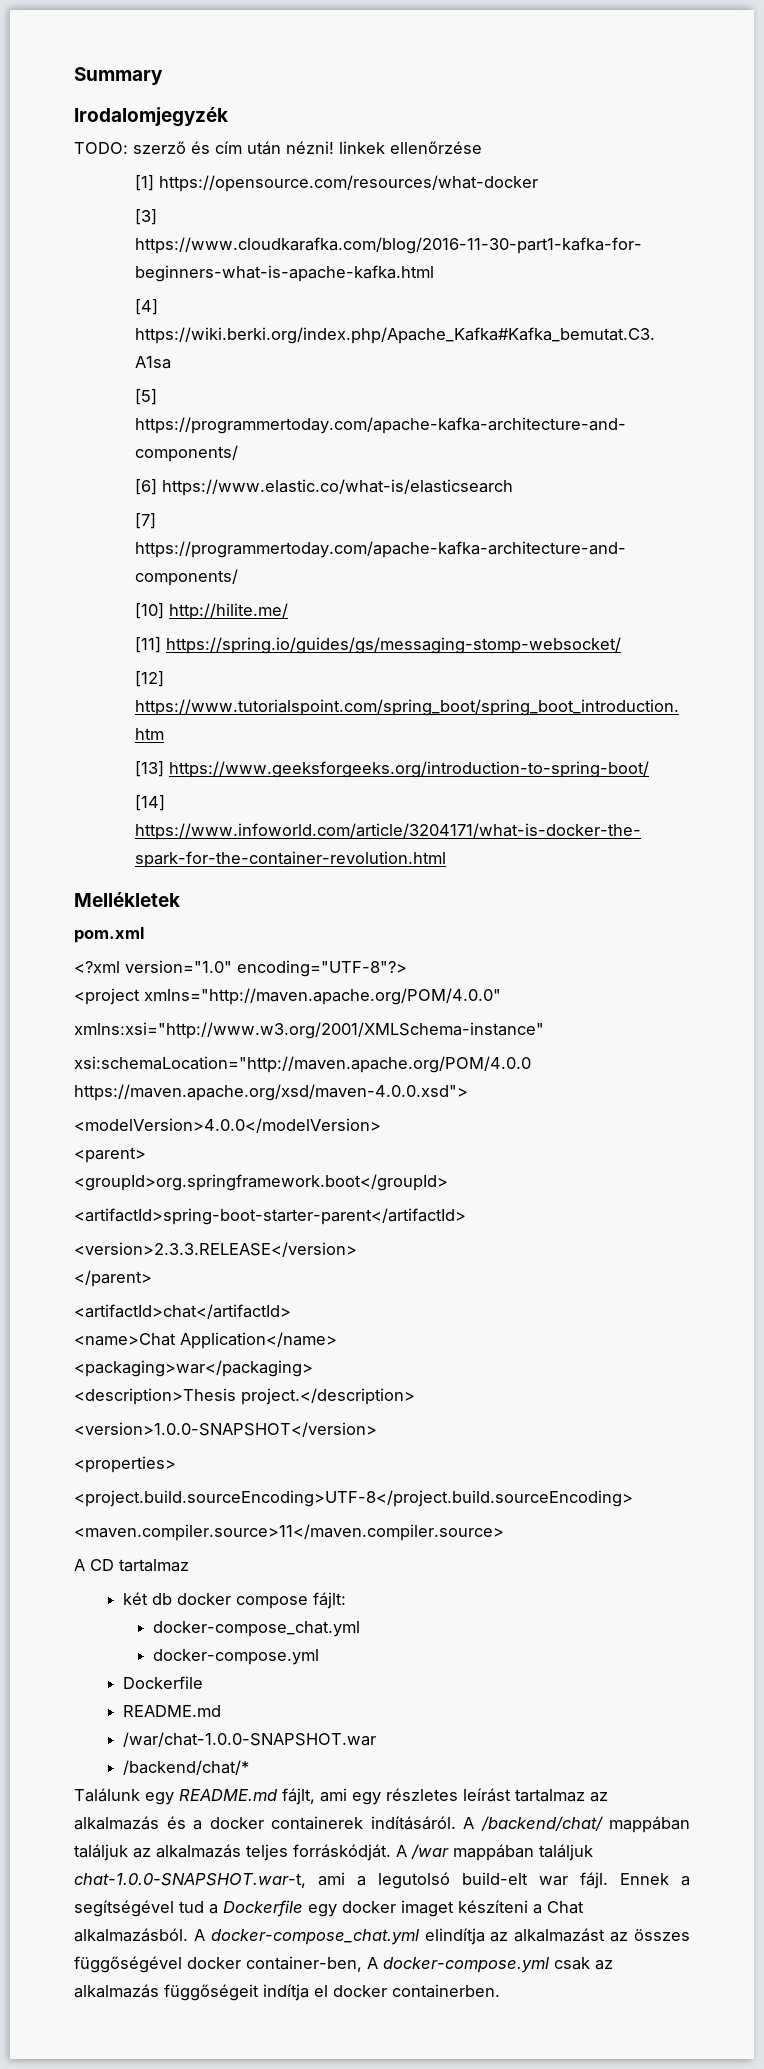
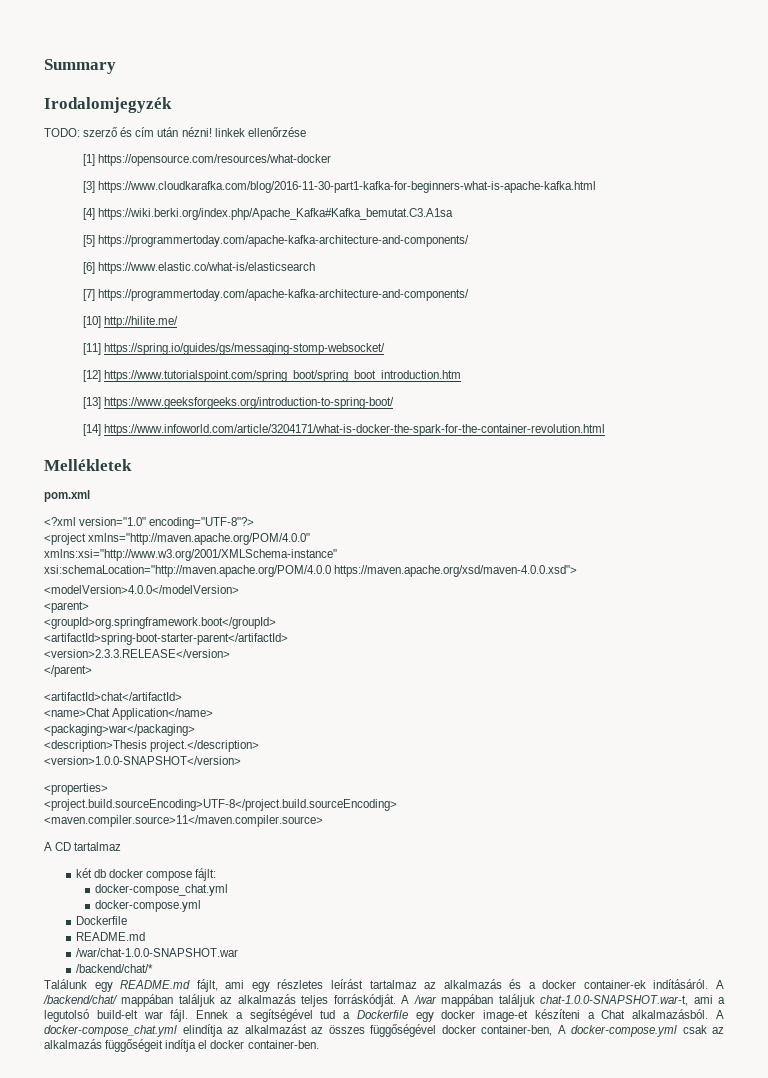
- Találunk egy README.md fájlt, ami egy részletes leírást tartalmaz az alkalmazás és a docker containerek indításáról.
+ Találunk egy README.md fájlt, ami egy részletes leírást tartalmaz az alkalmazás és a docker container-ek indításáról.
- Ennek a segítségével tud a Dockerfile egy docker imaget készíteni a Chat alkalmazásból.
+ Ennek a segítségével tud a Dockerfile egy docker image-et készíteni a Chat alkalmazásból.
- A docker-compose_chat.yml elindítja az alkalmazást az összes függőségével docker container-ben, A docker-compose.yml csak az alkalmazás függőségeit indítja el docker containerben.
+ A docker-compose_chat.yml elindítja az alkalmazást az összes függőségével docker container-ben, A docker-compose.yml csak az alkalmazás függőségeit indítja el docker container-ben.

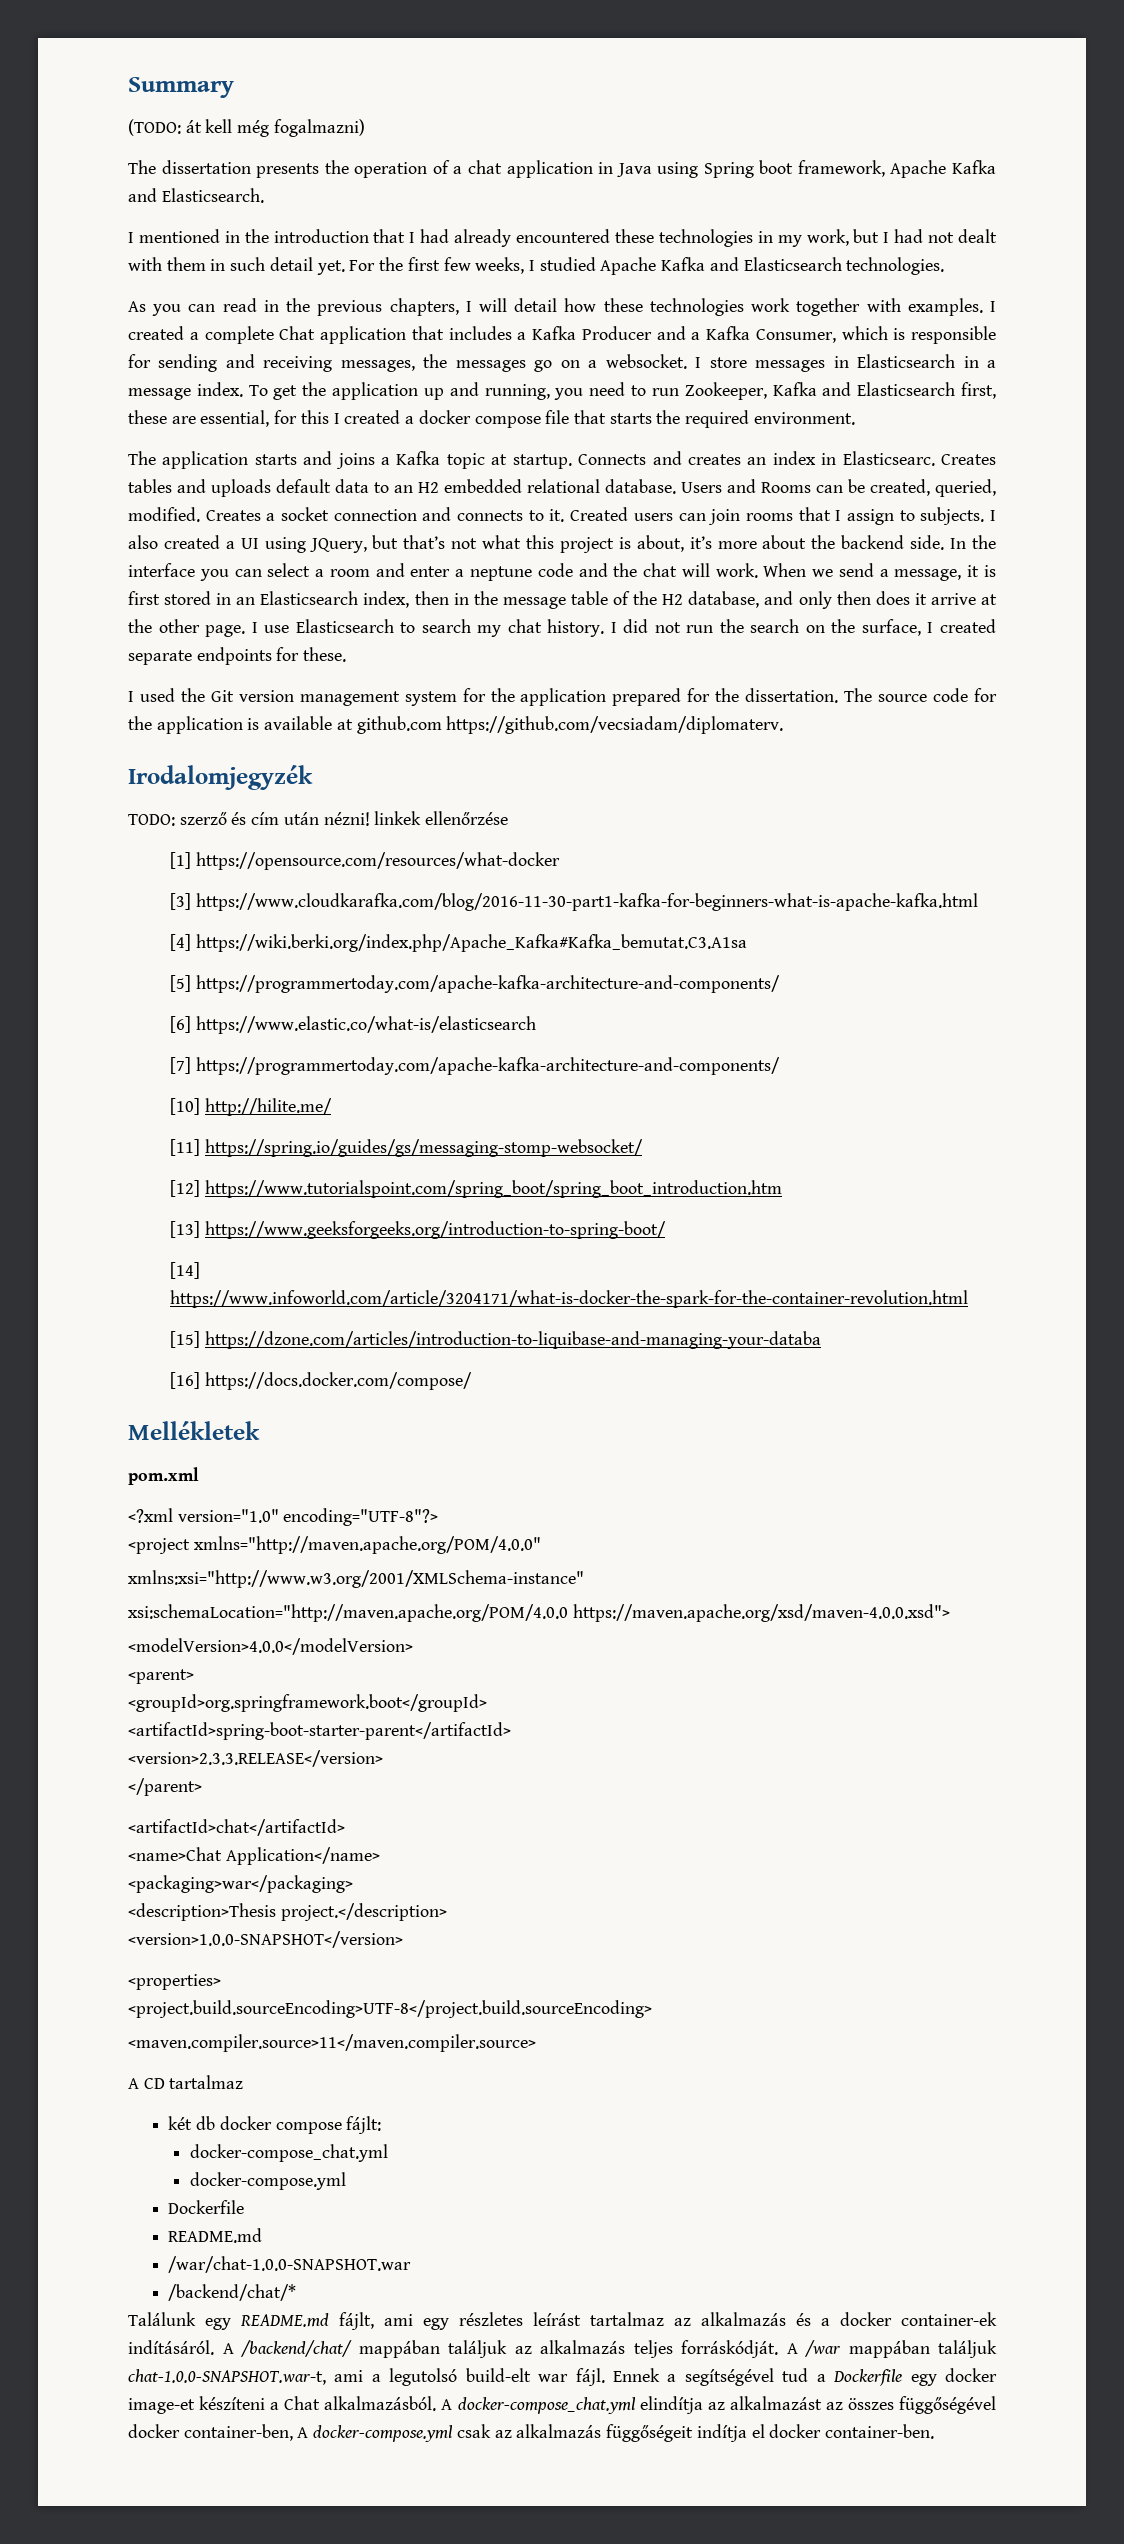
+ (TODO: át kell még fogalmazni)
+ The dissertation presents the operation of a chat application in Java using Spring boot framework, Apache Kafka and Elasticsearch.
+ I mentioned in the introduction that I had already encountered these technologies in my work, but I had not dealt with them in such detail yet. For the first few weeks, I studied Apache Kafka and Elasticsearch technologies.
+ As you can read in the previous chapters, I will detail how these technologies work together with examples. I created a complete Chat application that includes a Kafka Producer and a Kafka Consumer, which is responsible for sending and receiving messages, the messages go on a websocket. I store messages in Elasticsearch in a message index. To get the application up and running, you need to run Zookeeper, Kafka and Elasticsearch first, these are essential, for this I created a docker compose file that starts the required environment.
+ The application starts and joins a Kafka topic at startup. Connects and creates an index in Elasticsearc. Creates tables and uploads default data to an H2 embedded relational database. Users and Rooms can be created, queried, modified. Creates a socket connection and connects to it. Created users can join rooms that I assign to subjects. I also created a UI using JQuery, but that’s not what this project is about, it’s more about the backend side. In the interface you can select a room and enter a neptune code and the chat will work. When we send a message, it is first stored in an Elasticsearch index, then in the message table of the H2 database, and only then does it arrive at the other page. I use Elasticsearch to search my chat history. I did not run the search on the surface, I created separate endpoints for these.
+ I used the Git version management system for the application prepared for the dissertation. The source code for the application is available at github.com https://github.com/vecsiadam/diplomaterv.
+ [15] https://dzone.com/articles/introduction-to-liquibase-and-managing-your-databa
+ [16] https://docs.docker.com/compose/

